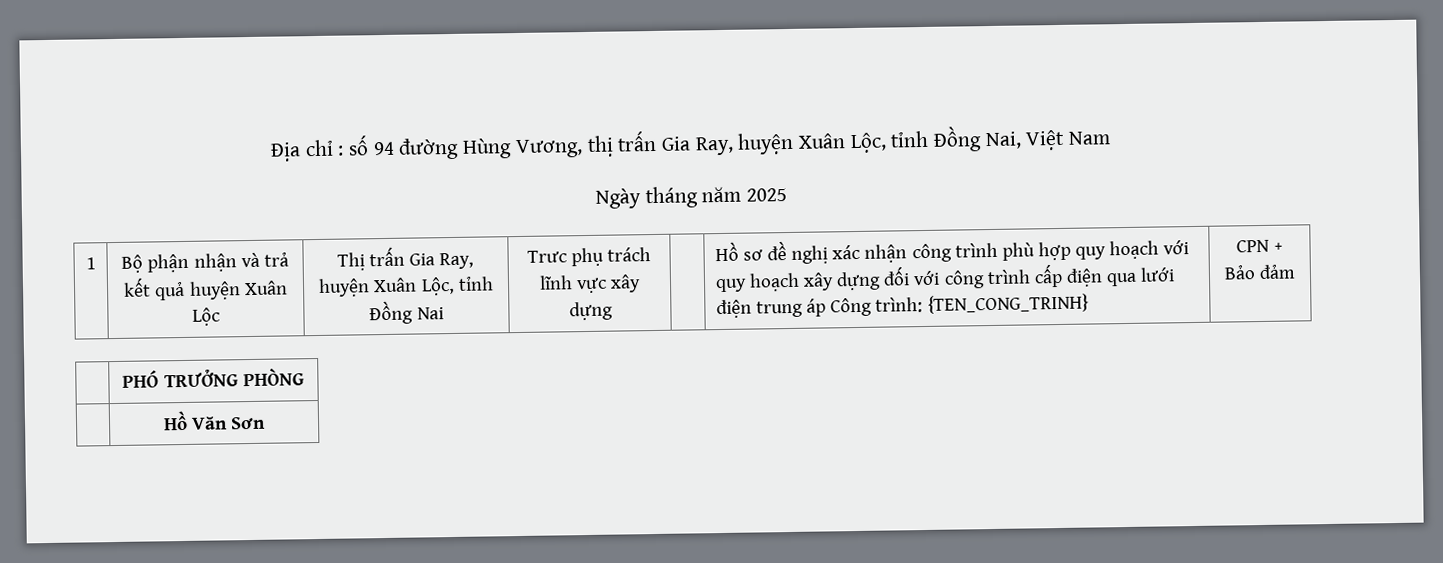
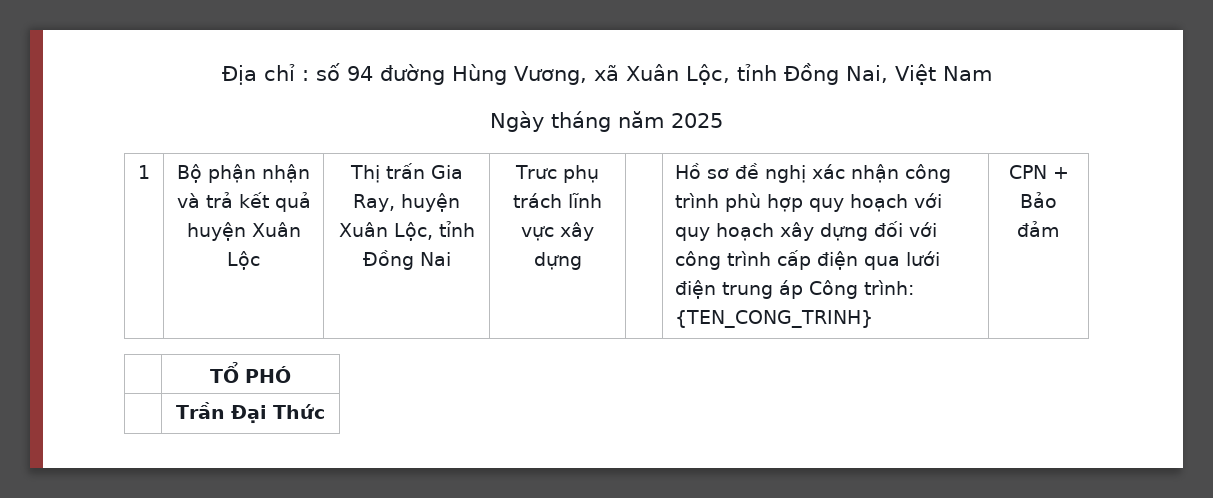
- Địa chỉ : số 94 đường Hùng Vương, thị trấn Gia Ray, huyện Xuân Lộc, tỉnh Đồng Nai, Việt Nam
+ Địa chỉ : số 94 đường Hùng Vương, xã Xuân Lộc, tỉnh Đồng Nai, Việt Nam
- | PHÓ TRƯỞNG PHÒNG
- | Hồ Văn Sơn
+ | TỔ PHÓ
+ | Trần Đại Thức

